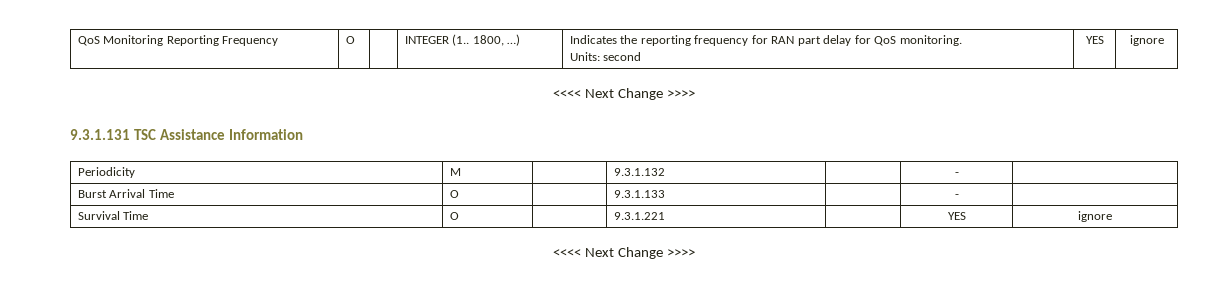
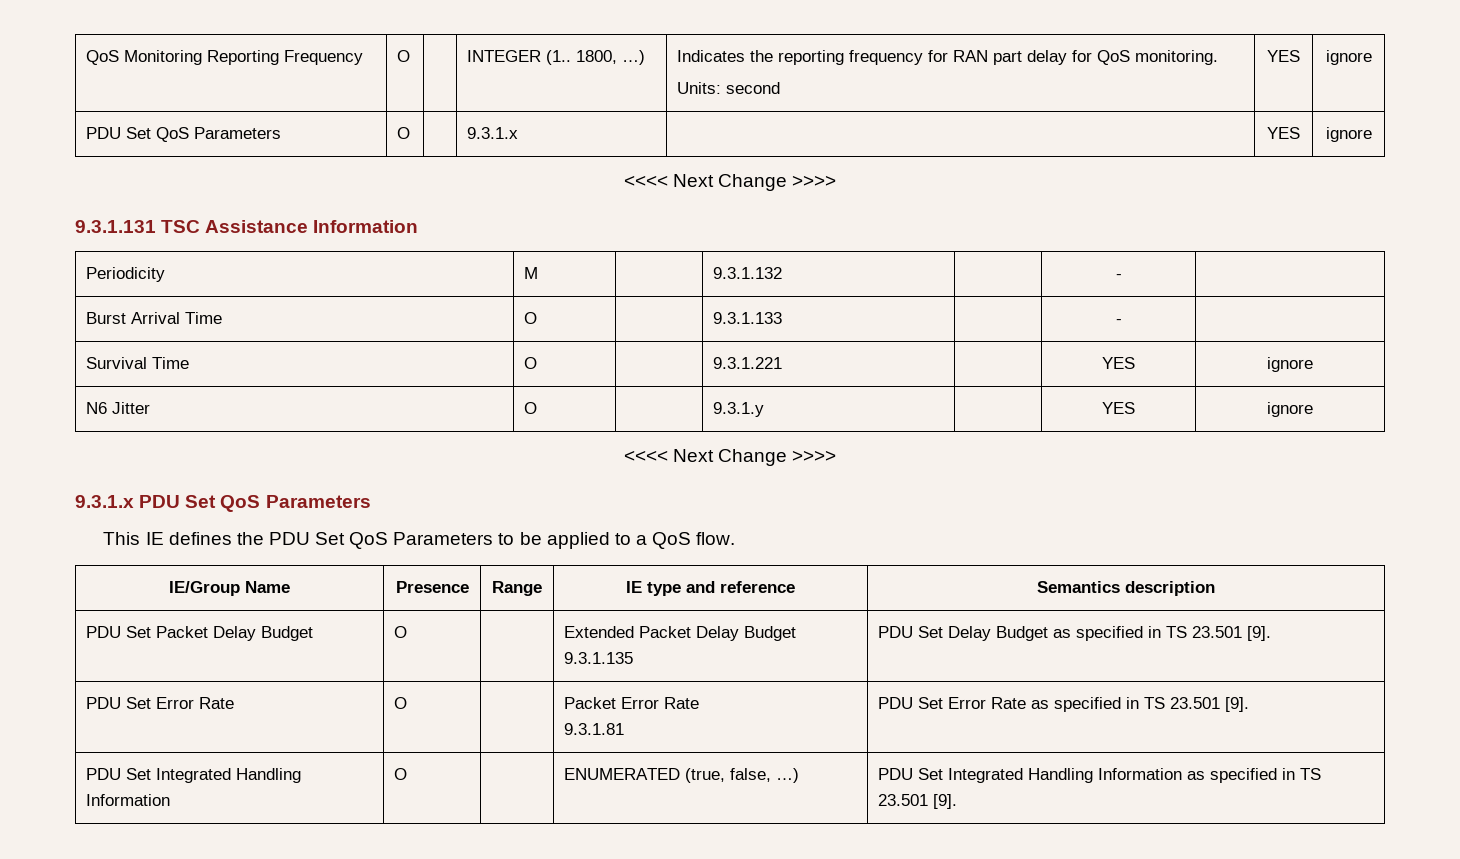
+ PDU Set QoS Parameters | O | | 9.3.1.x | | YES | ignore
  Survival Time | O | | 9.3.1.221 | | YES | ignore
+ N6 Jitter | O | | 9.3.1.y | | YES | ignore
  <<<< Next Change >>>>
+ 9.3.1.x PDU Set QoS Parameters
+ This IE defines the PDU Set QoS Parameters to be applied to a QoS flow.
+ IE/Group Name | Presence | Range | IE type and reference | Semantics description
+ PDU Set Packet Delay Budget | O | | Extended Packet Delay Budget 9.3.1.135 | PDU Set Delay Budget as specified in TS 23.501 [9].
+ PDU Set Error Rate | O | | Packet Error Rate
+ 9.3.1.81 | PDU Set Error Rate as specified in TS 23.501 [9].
+ PDU Set Integrated Handling Information | O | | ENUMERATED (true, false, …) | PDU Set Integrated Handling Information as specified in TS 23.501 [9].

